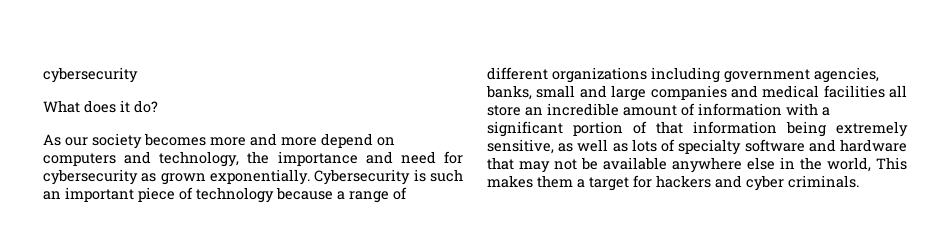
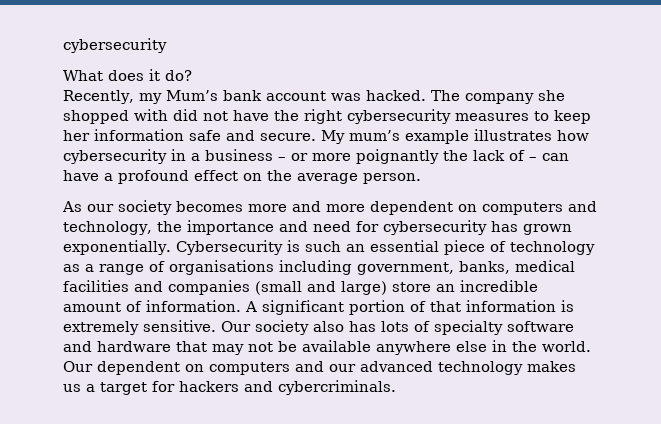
+ Recently, my Mum’s bank account was hacked. The company she shopped with did not have the right cybersecurity measures to keep her information safe and secure. My mum’s example illustrates how cybersecurity in a business – or more poignantly the lack of – can have a profound effect on the average person.
- As our society becomes more and more depend on computers and technology, the importance and need for cybersecurity as grown exponentially.
+ As our society becomes more and more dependent on computers and technology, the importance and need for cybersecurity has grown exponentially.
- Cybersecurity is such an important piece of technology because a range of different organizations including government agencies, banks, small and large companies and medical facilities all store an incredible amount of information with a significant portion of that information being extremely sensitive, as well as lots of specialty software and hardware that may not be available anywhere else in the world, This makes them a target for hackers and cyber criminals.
+ Cybersecurity is such an essential piece of technology as a range of organisations including government, banks, medical facilities and companies (small and large) store an incredible amount of information. A significant portion of that information is extremely sensitive. Our society also has lots of specialty software and hardware that may not be available anywhere else in the world. Our dependent on computers and our advanced technology makes us a target for hackers and cybercriminals.

